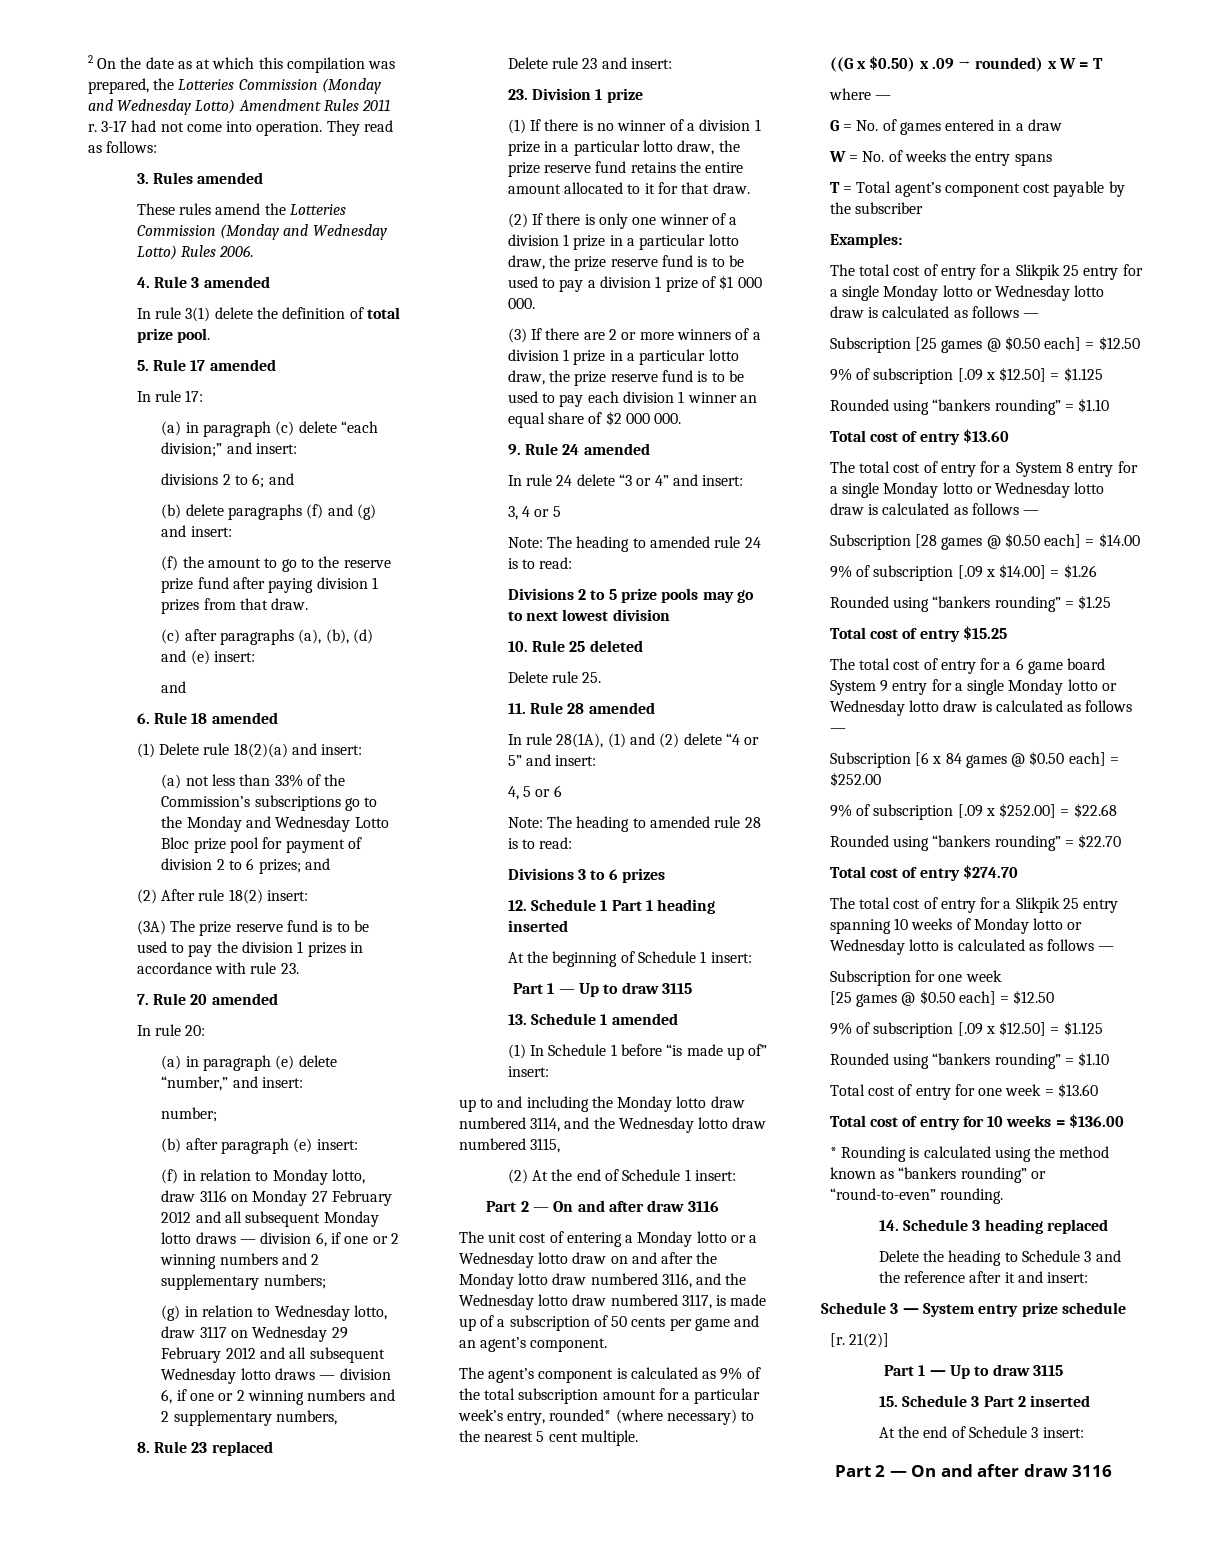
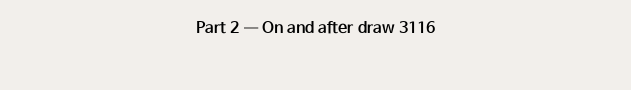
- 2 On the date as at which this compilation was prepared, the Lotteries Commission (Monday and Wednesday Lotto) Amendment Rules 2011 r. 3-17 had not come into operation. They read as follows:
- 3. Rules amended
- These rules amend the Lotteries Commission (Monday and Wednesday Lotto) Rules 2006.
- 4. Rule 3 amended
- In rule 3(1) delete the definition of total prize pool.
- 5. Rule 17 amended
- In rule 17:
- (a) in paragraph (c) delete “each division;” and insert:
- divisions 2 to 6; and
- (b) delete paragraphs (f) and (g) and insert:
- (f) the amount to go to the reserve prize fund after paying division 1 prizes from that draw.
- (c) after paragraphs (a), (b), (d) and (e) insert:
- and
- 6. Rule 18 amended
- (1) Delete rule 18(2)(a) and insert:
- (a) not less than 33% of the Commission’s subscriptions go to the Monday and Wednesday Lotto Bloc prize pool for payment of division 2 to 6 prizes; and
- (2) After rule 18(2) insert:
- (3A) The prize reserve fund is to be used to pay the division 1 prizes in accordance with rule 23.
- 7. Rule 20 amended
- In rule 20:
- (a) in paragraph (e) delete “number,” and insert:
- number;
- (b) after paragraph (e) insert:
- (f) in relation to Monday lotto, draw 3116 on Monday 27 February 2012 and all subsequent Monday lotto draws — division 6, if one or 2 winning numbers and 2 supplementary numbers;
- (g) in relation to Wednesday lotto, draw 3117 on Wednesday 29 February 2012 and all subsequent Wednesday lotto draws — division 6, if one or 2 winning numbers and 2 supplementary numbers,
- 8. Rule 23 replaced
- Delete rule 23 and insert:
- 23. Division 1 prize
- (1) If there is no winner of a division 1 prize in a particular lotto draw, the prize reserve fund retains the entire amount allocated to it for that draw.
- (2) If there is only one winner of a division 1 prize in a particular lotto draw, the prize reserve fund is to be used to pay a division 1 prize of $1 000 000.
- (3) If there are 2 or more winners of a division 1 prize in a particular lotto draw, the prize reserve fund is to be used to pay each division 1 winner an equal share of $2 000 000.
- 9. Rule 24 amended
- In rule 24 delete “3 or 4” and insert:
- 3, 4 or 5
- Note: The heading to amended rule 24 is to read:
- Divisions 2 to 5 prize pools may go to next lowest division
- 10. Rule 25 deleted
- Delete rule 25.
- 11. Rule 28 amended
- In rule 28(1A), (1) and (2) delete “4 or 5” and insert:
- 4, 5 or 6
- Note: The heading to amended rule 28 is to read:
- Divisions 3 to 6 prizes
- 12. Schedule 1 Part 1 heading inserted
- At the beginning of Schedule 1 insert:
- Part 1 — Up to draw 3115
- 13. Schedule 1 amended
- (1) In Schedule 1 before “is made up of” insert:
- up to and including the Monday lotto draw numbered 3114, and the Wednesday lotto draw numbered 3115,
- (2) At the end of Schedule 1 insert:
- Part 2 — On and after draw 3116
- The unit cost of entering a Monday lotto or a Wednesday lotto draw on and after the Monday lotto draw numbered 3116, and the Wednesday lotto draw numbered 3117, is made up of a subscription of 50 cents per game and an agent’s component.
- The agent’s component is calculated as 9% of the total subscription amount for a particular week’s entry, rounded* (where necessary) to the nearest 5 cent multiple.
- ((G x $0.50) x .09 → rounded) x W = T
- where —
- G = No. of games entered in a draw
- W = No. of weeks the entry spans
- T = Total agent’s component cost payable by the subscriber
- Examples:
- The total cost of entry for a Slikpik 25 entry for a single Monday lotto or Wednesday lotto draw is calculated as follows —
- Subscription [25 games @ $0.50 each] = $12.50
- 9% of subscription [.09 x $12.50] = $1.125
- Rounded using “bankers rounding” = $1.10
- Total cost of entry $13.60
- The total cost of entry for a System 8 entry for a single Monday lotto or Wednesday lotto draw is calculated as follows —
- Subscription [28 games @ $0.50 each] = $14.00
- 9% of subscription [.09 x $14.00] = $1.26
- Rounded using “bankers rounding” = $1.25
- Total cost of entry $15.25
- The total cost of entry for a 6 game board System 9 entry for a single Monday lotto or Wednesday lotto draw is calculated as follows —
- Subscription [6 x 84 games @ $0.50 each] = $252.00
- 9% of subscription [.09 x $252.00] = $22.68
- Rounded using “bankers rounding” = $22.70
- Total cost of entry $274.70
- The total cost of entry for a Slikpik 25 entry spanning 10 weeks of Monday lotto or Wednesday lotto is calculated as follows —
- Subscription for one week
- [25 games @ $0.50 each] = $12.50
- 9% of subscription [.09 x $12.50] = $1.125
- Rounded using “bankers rounding” = $1.10
- Total cost of entry for one week = $13.60
- Total cost of entry for 10 weeks = $136.00
- * Rounding is calculated using the method known as “bankers rounding” or “round-to-even” rounding.
- 14. Schedule 3 heading replaced
- Delete the heading to Schedule 3 and the reference after it and insert:
- Schedule 3 — System entry prize schedule
- [r. 21(2)]
- Part 1 — Up to draw 3115
- 15. Schedule 3 Part 2 inserted
- At the end of Schedule 3 insert:

